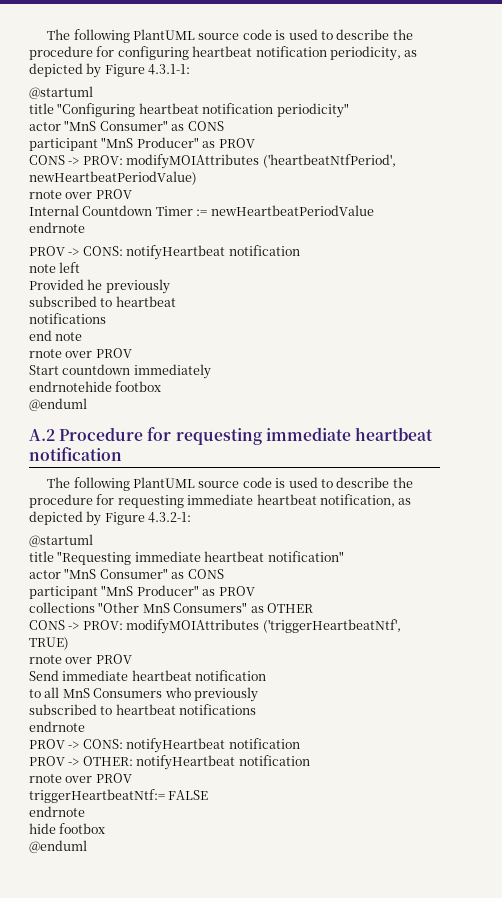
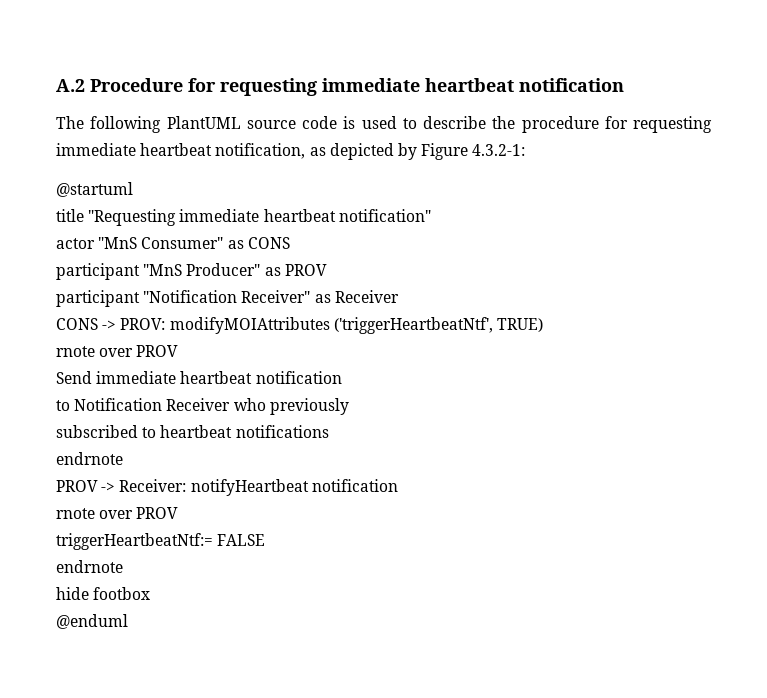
- The following PlantUML source code is used to describe the procedure for configuring heartbeat notification periodicity, as depicted by Figure 4.3.1-1:
- @startuml
- title "Configuring heartbeat notification periodicity"
- actor "MnS Consumer" as CONS
- participant "MnS Producer" as PROV
- CONS -> PROV: modifyMOIAttributes ('heartbeatNtfPeriod', newHeartbeatPeriodValue)
- rnote over PROV
- Internal Countdown Timer := newHeartbeatPeriodValue
- endrnote
- PROV -> CONS: notifyHeartbeat notification
- note left
- Provided he previously
- subscribed to heartbeat
- notifications
- end note
- rnote over PROV
- Start countdown immediately
- endrnotehide footbox
- @enduml
- collections "Other MnS Consumers" as OTHER
+ participant "Notification Receiver" as Receiver
- to all MnS Consumers who previously
+ to Notification Receiver who previously
  subscribed to heartbeat notifications
  endrnote
- PROV -> CONS: notifyHeartbeat notification
- PROV -> OTHER: notifyHeartbeat notification
+ PROV -> Receiver: notifyHeartbeat notification

